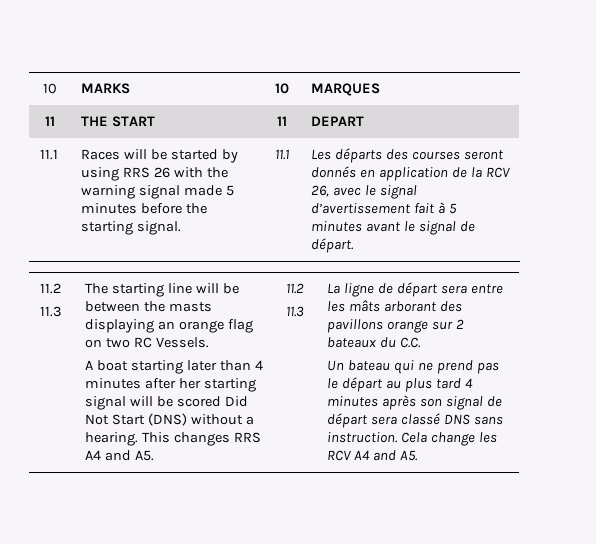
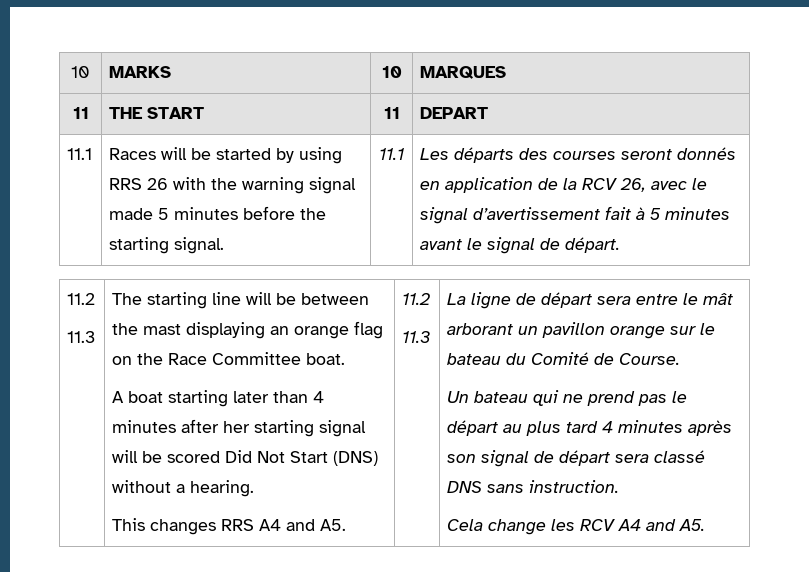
- The starting line will be between the masts displaying an orange flag on two RC Vessels.
+ The starting line will be between the mast displaying an orange flag on the Race Committee boat.
- A boat starting later than 4 minutes after her starting signal will be scored Did Not Start (DNS) without a hearing. This changes RRS A4 and A5.
+ A boat starting later than 4 minutes after her starting signal will be scored Did Not Start (DNS) without a hearing.
+ This changes RRS A4 and A5.
- La ligne de départ sera entre les mâts arborant des pavillons orange sur 2 bateaux du C.C.
+ La ligne de départ sera entre le mât arborant un pavillon orange sur le bateau du Comité de Course.
- Un bateau qui ne prend pas le départ au plus tard 4 minutes après son signal de départ sera classé DNS sans instruction. Cela change les RCV A4 and A5.
+ Un bateau qui ne prend pas le départ au plus tard 4 minutes après son signal de départ sera classé DNS sans instruction.
+ Cela change les RCV A4 and A5.

